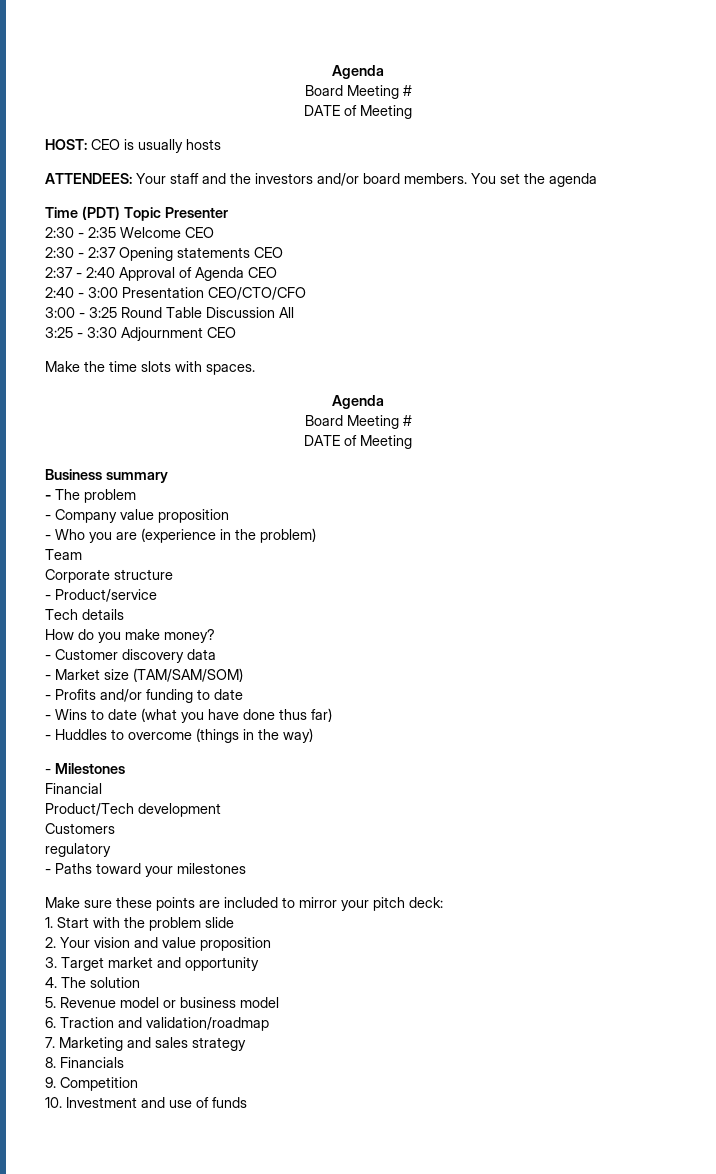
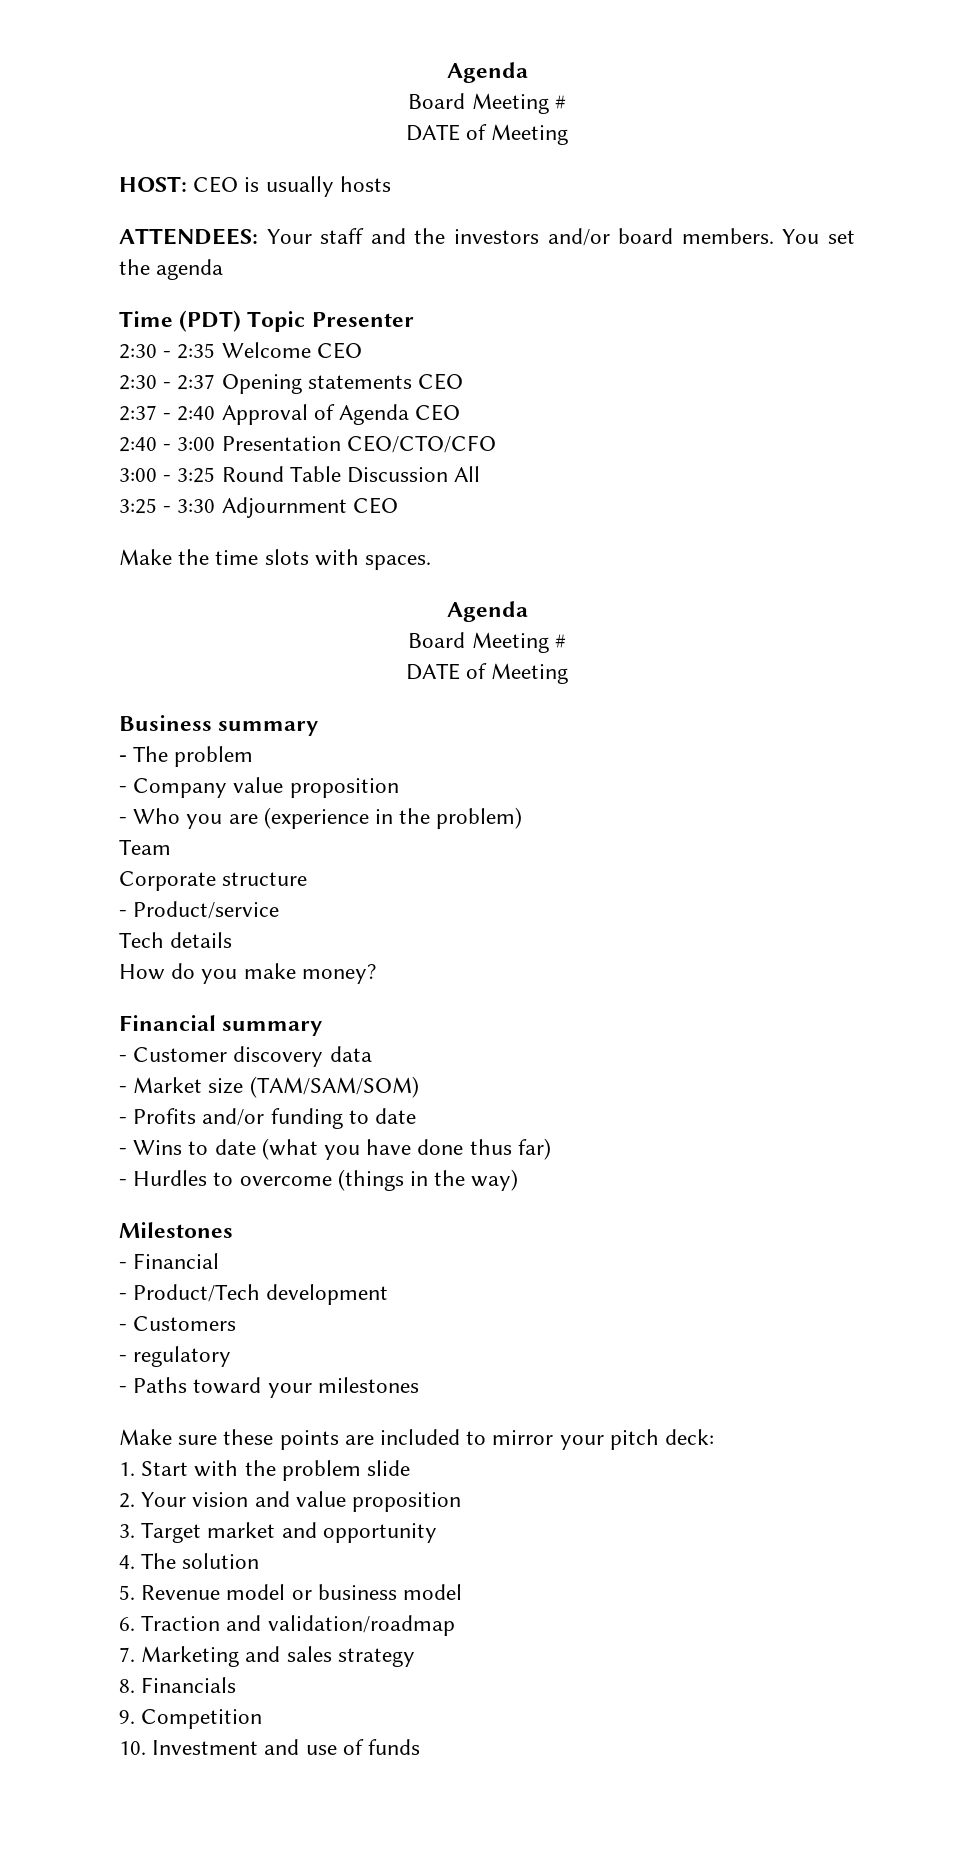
+ Financial summary
- - Huddles to overcome (things in the way)
+ - Hurdles to overcome (things in the way)
- - Milestones
+ Milestones
- Financial
+ - Financial
- Product/Tech development
+ - Product/Tech development
- Customers
+ - Customers
- regulatory
+ - regulatory

